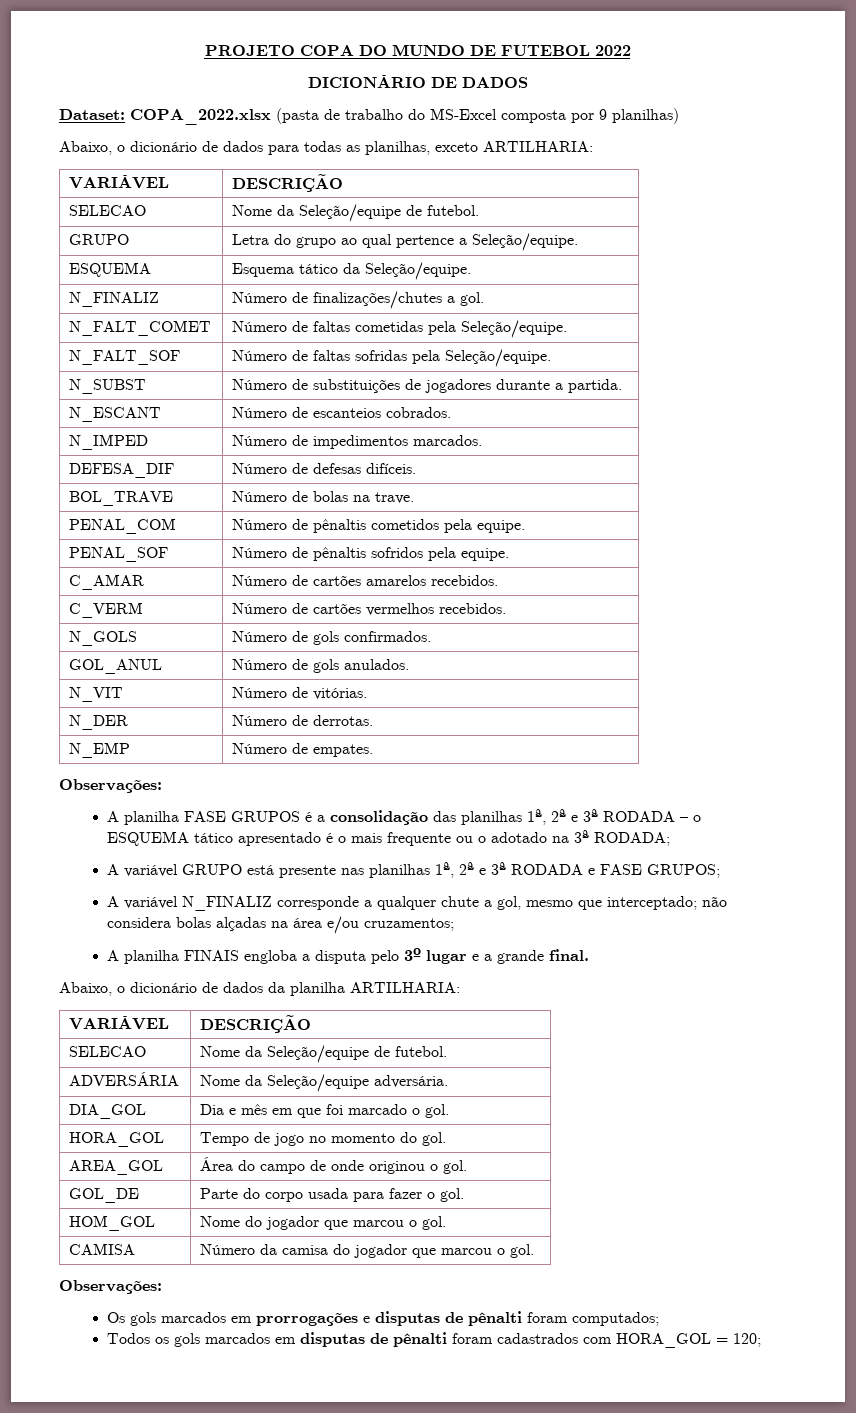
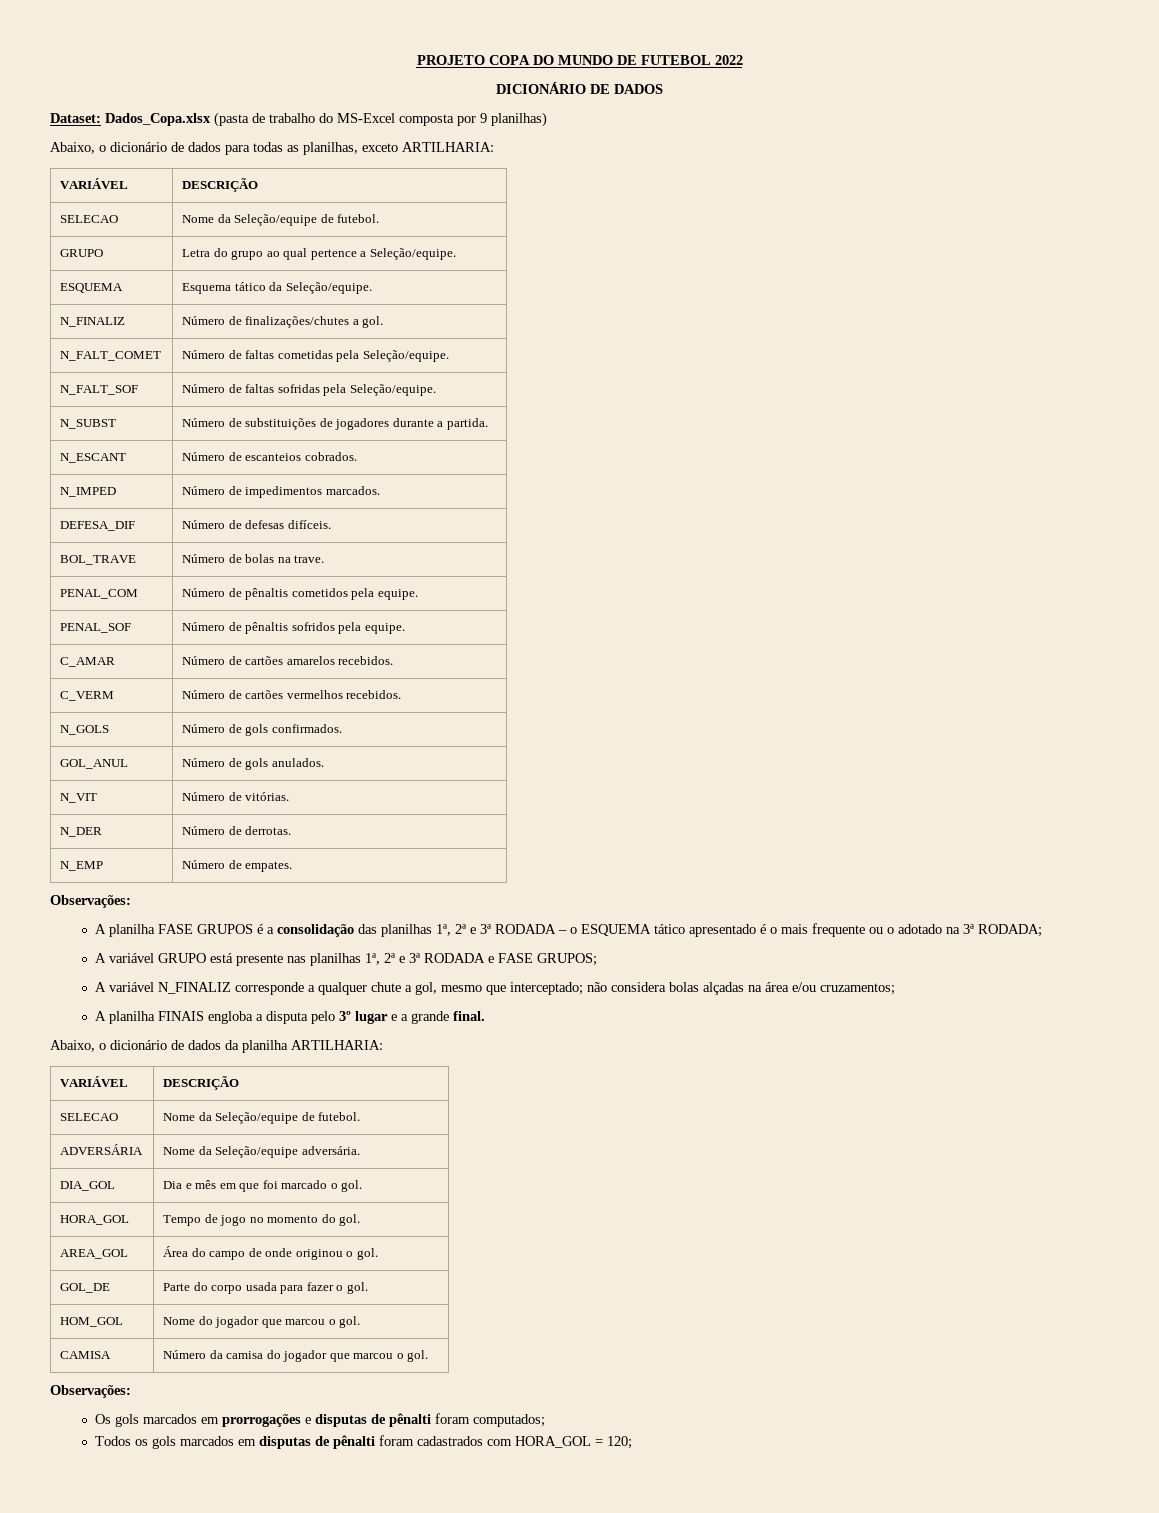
- Dataset: COPA_2022.xlsx (pasta de trabalho do MS-Excel composta por 9 planilhas)
+ Dataset: Dados_Copa.xlsx (pasta de trabalho do MS-Excel composta por 9 planilhas)

